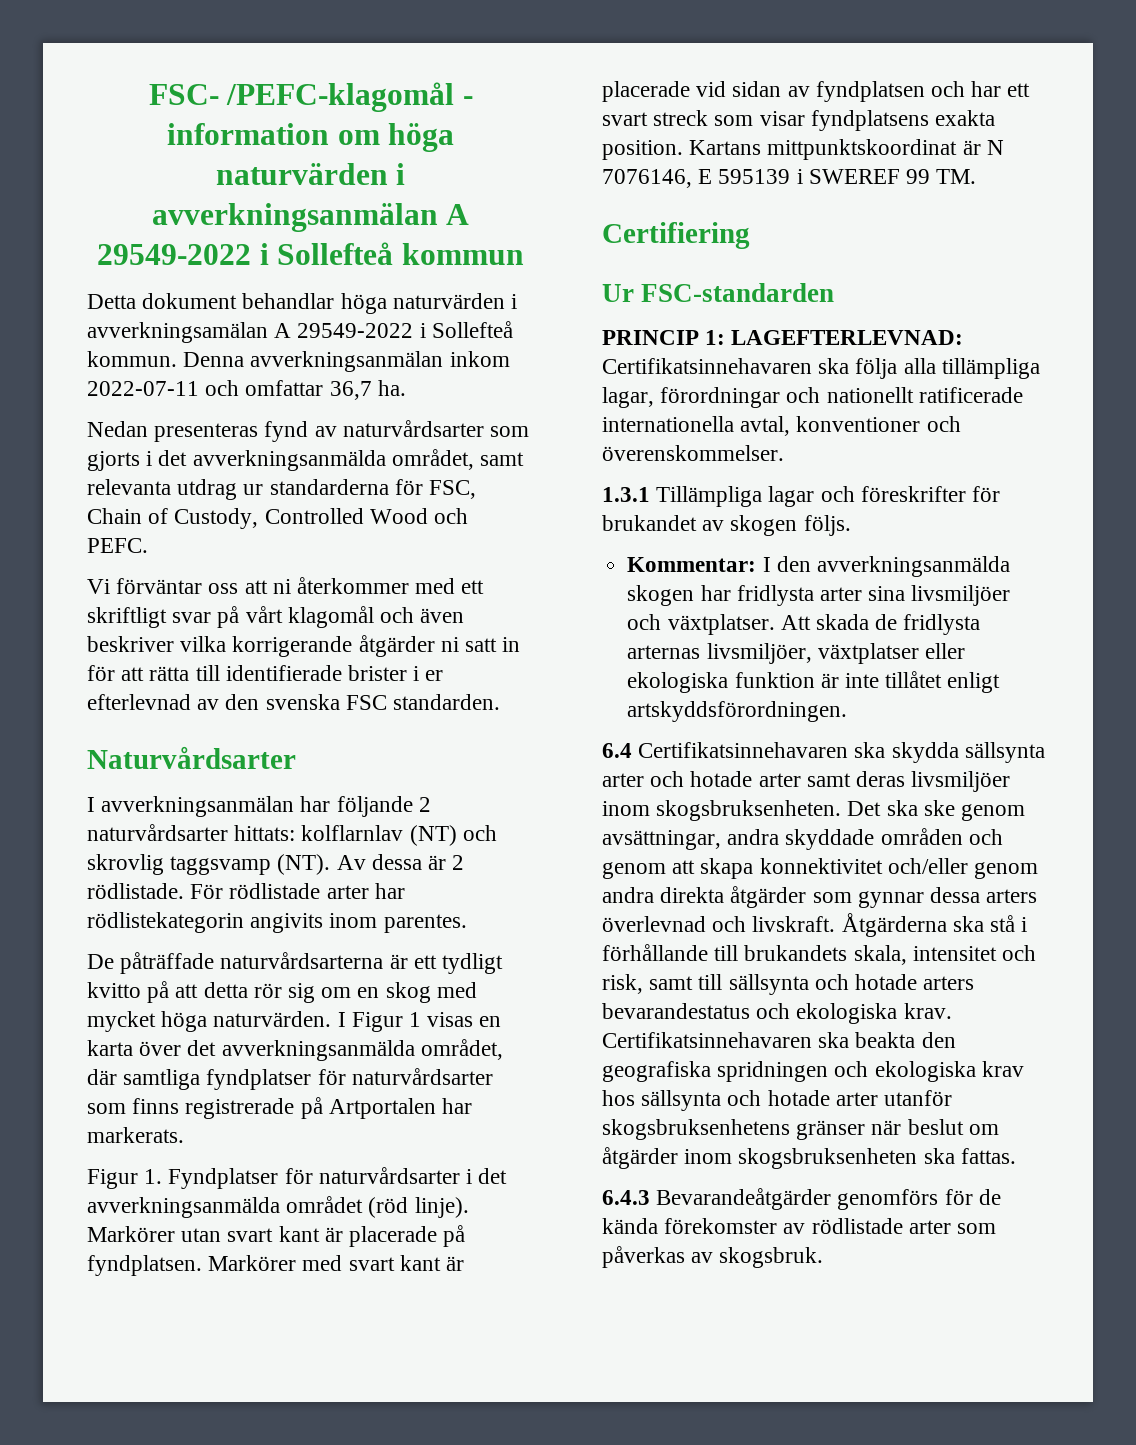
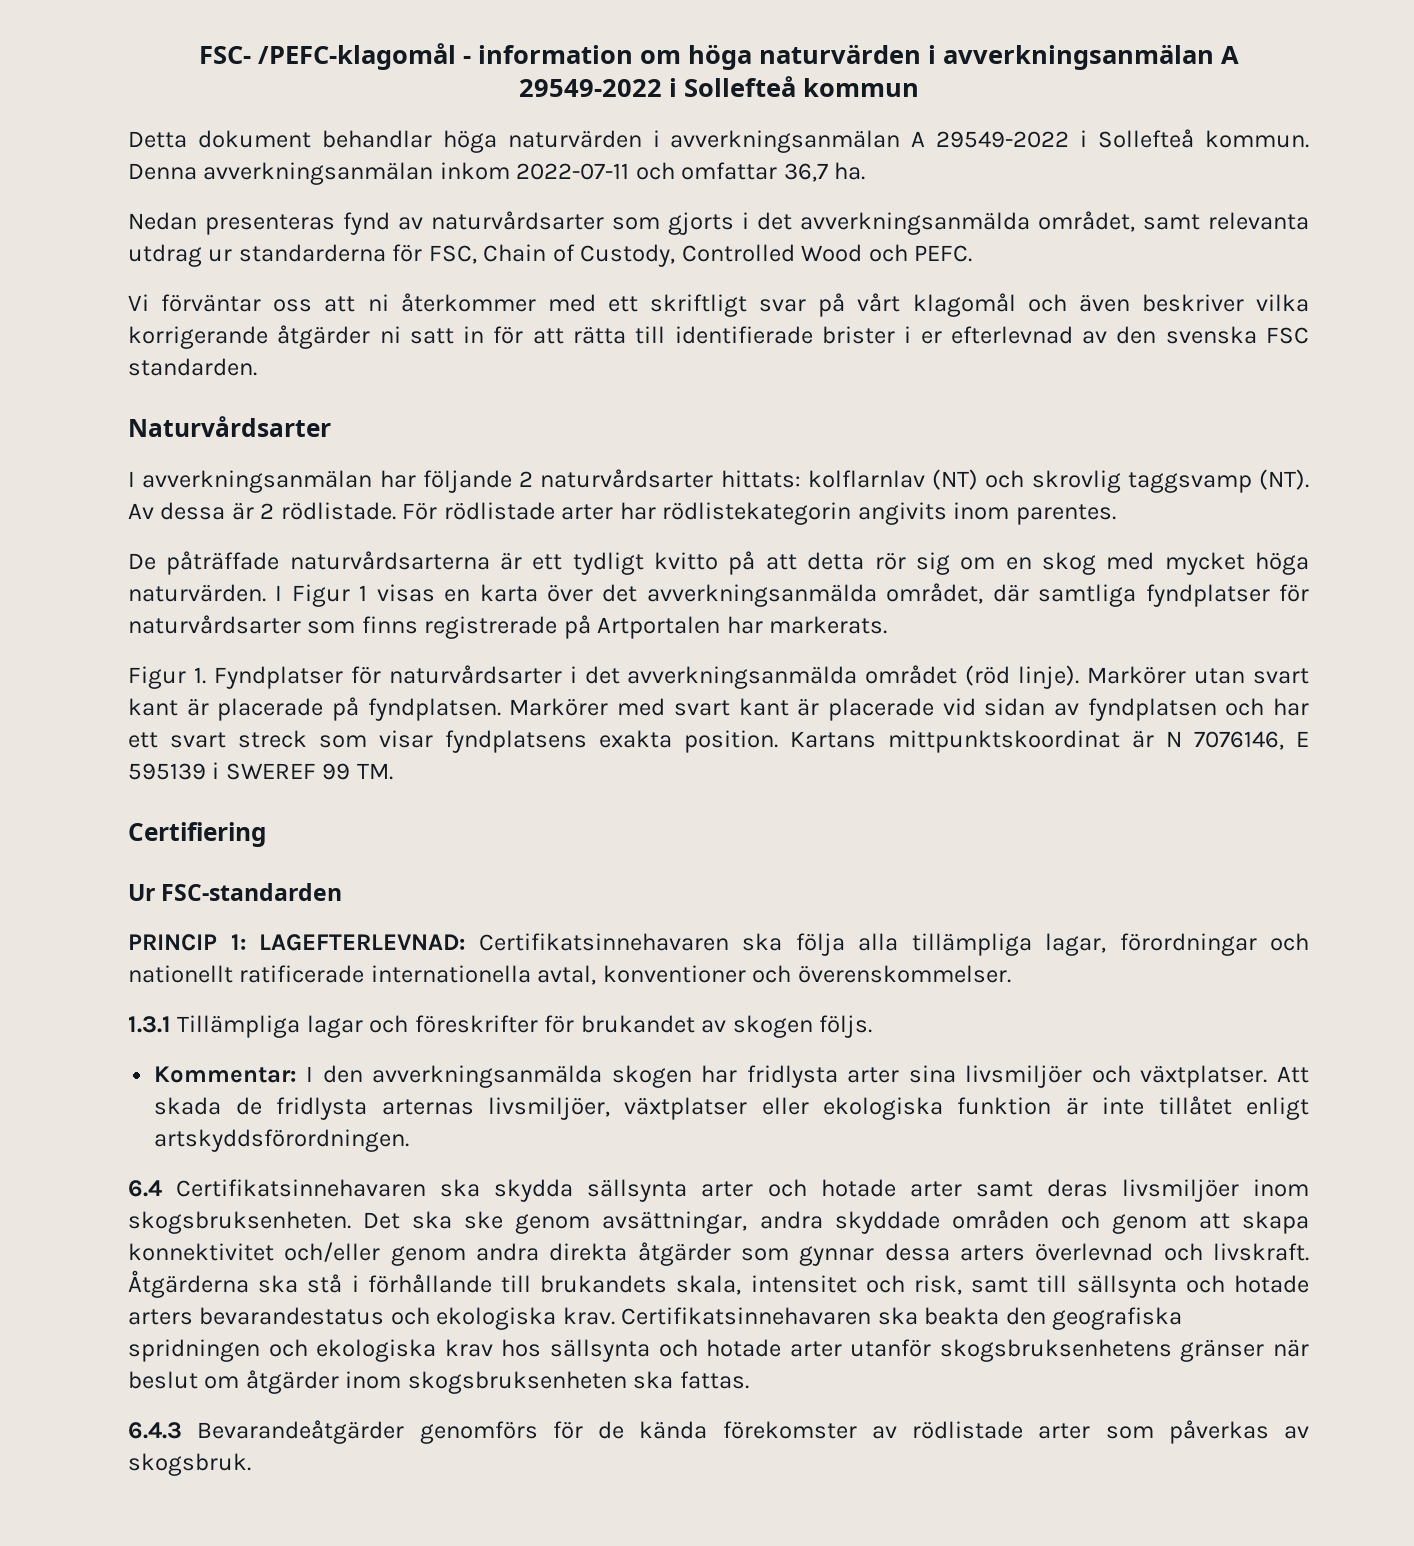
- Detta dokument behandlar höga naturvärden i avverkningsamälan A 29549-2022 i Sollefteå kommun.
+ Detta dokument behandlar höga naturvärden i avverkningsanmälan A 29549-2022 i Sollefteå kommun.

